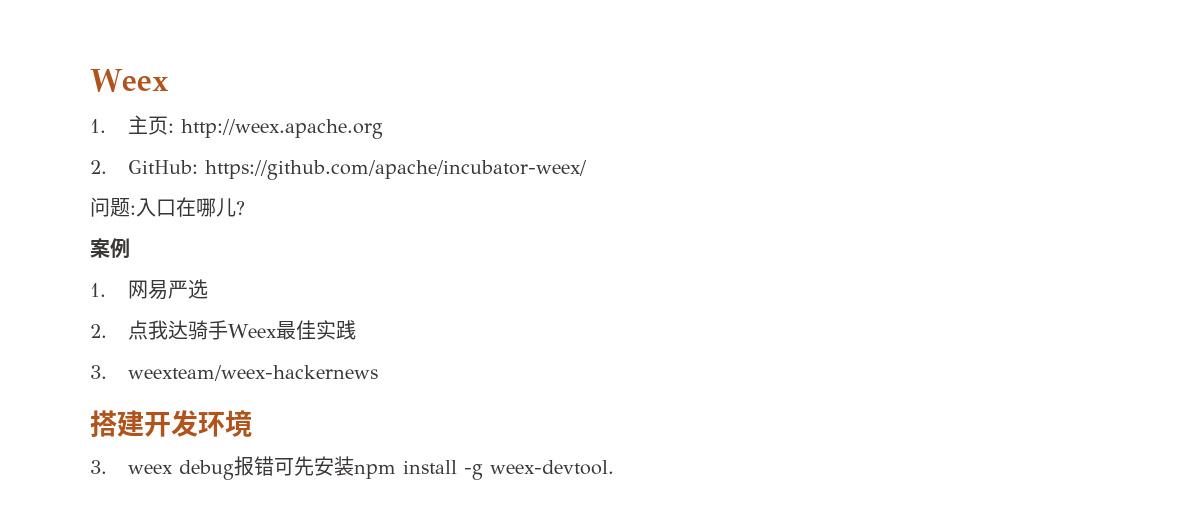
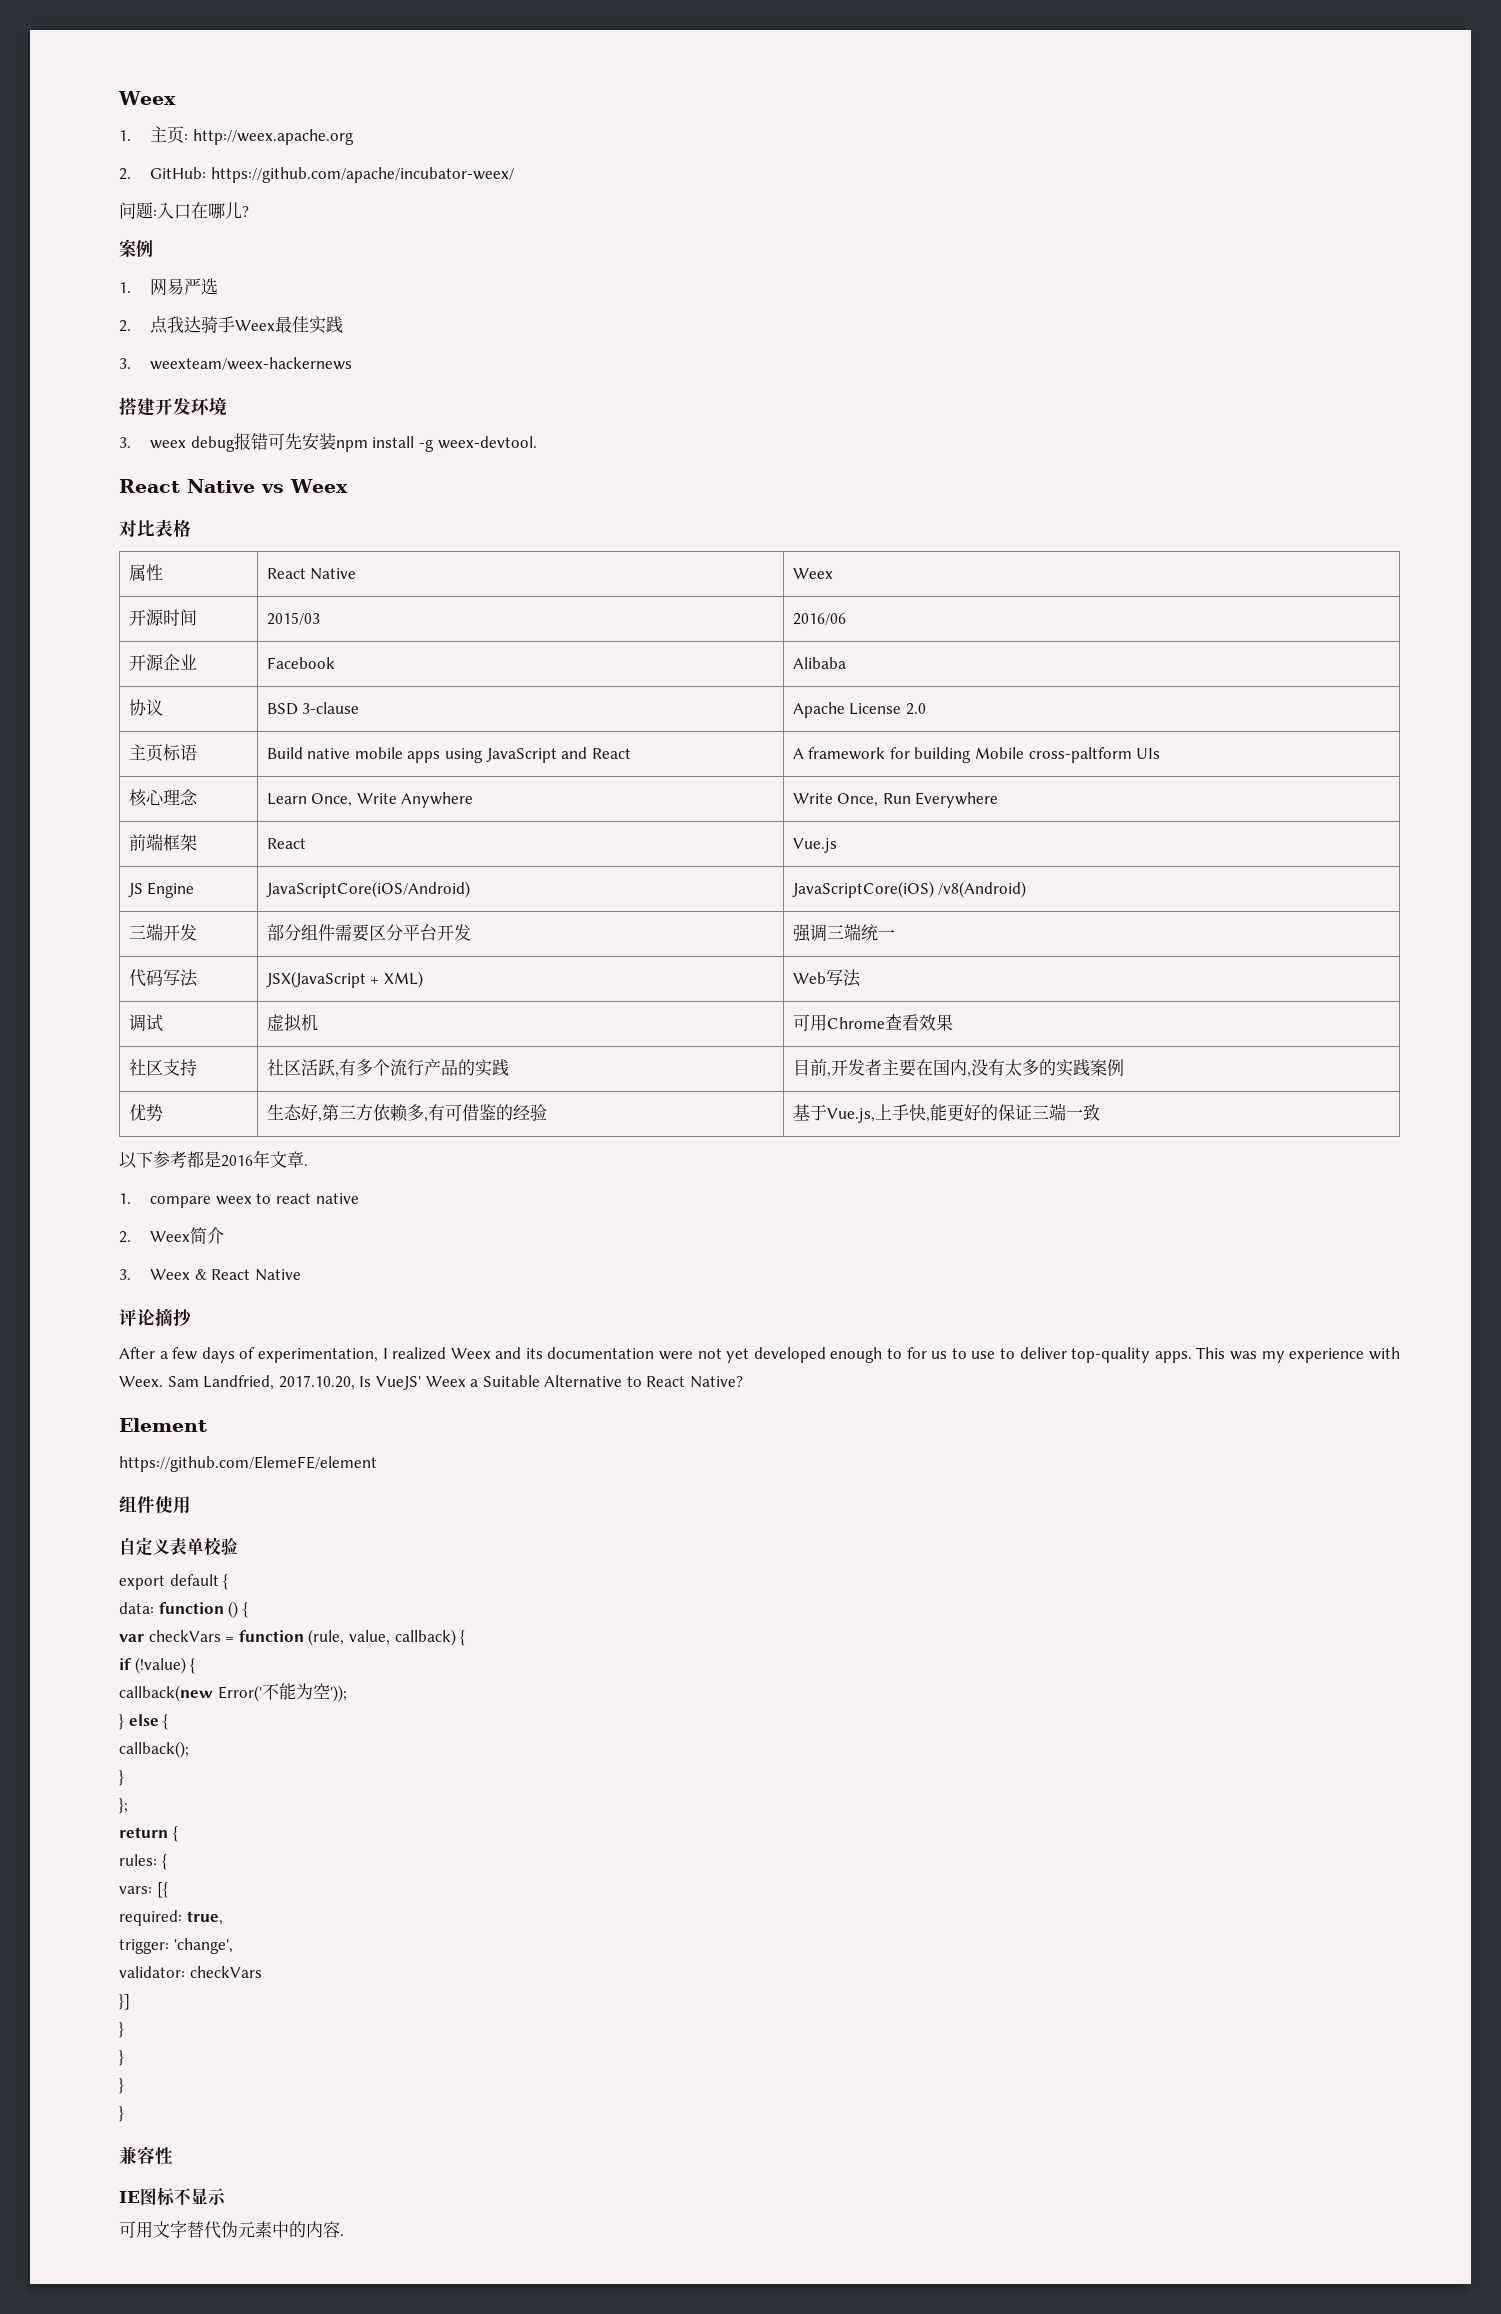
+ React Native vs Weex
+ 对比表格
+ 属性 | React Native | Weex
+ 开源时间 | 2015/03 | 2016/06
+ 开源企业 | Facebook | Alibaba
+ 协议 | BSD 3-clause | Apache License 2.0
+ 主页标语 | Build native mobile apps using JavaScript and React | A framework for building Mobile cross-paltform UIs
+ 核心理念 | Learn Once, Write Anywhere | Write Once, Run Everywhere
+ 前端框架 | React | Vue.js
+ JS Engine | JavaScriptCore(iOS/Android) | JavaScriptCore(iOS) /v8(Android)
+ 三端开发 | 部分组件需要区分平台开发 | 强调三端统一
+ 代码写法 | JSX(JavaScript + XML) | Web写法
+ 调试 | 虚拟机 | 可用Chrome查看效果
+ 社区支持 | 社区活跃,有多个流行产品的实践 | 目前,开发者主要在国内,没有太多的实践案例
+ 优势 | 生态好,第三方依赖多,有可借鉴的经验 | 基于Vue.js,上手快,能更好的保证三端一致
+ 以下参考都是2016年文章.
+ 1. compare weex to react native
+ 2. Weex简介
+ 3. Weex & React Native
+ 评论摘抄
+ After a few days of experimentation, I realized Weex and its documentation were not yet developed enough to for us to use to deliver top-quality apps. This was my experience with Weex. Sam Landfried, 2017.10.20, Is VueJS' Weex a Suitable Alternative to React Native?
+ Element
+ https://github.com/ElemeFE/element
+ 组件使用
+ 自定义表单校验
+ export default {
+ data: function () {
+ var checkVars = function (rule, value, callback) {
+ if (!value) {
+ callback(new Error('不能为空'));
+ } else {
+ callback();
+ }
+ };
+ return {
+ rules: {
+ vars: [{
+ required: true,
+ trigger: 'change',
+ validator: checkVars
+ }]
+ }
+ }
+ }
+ }
+ 兼容性
+ IE图标不显示
+ 可用文字替代伪元素中的内容.

